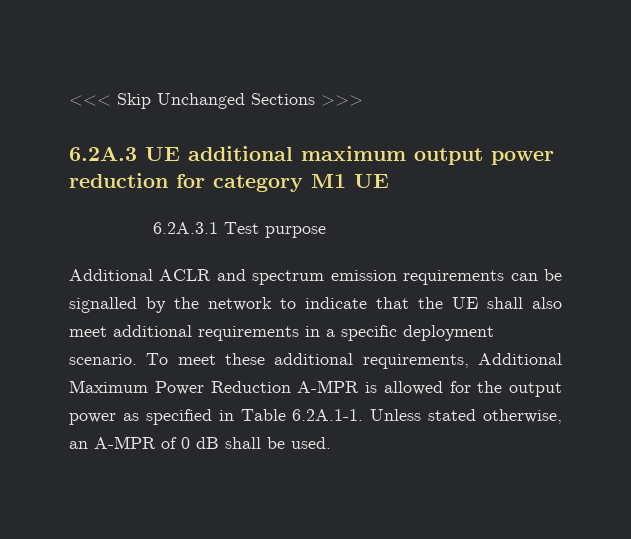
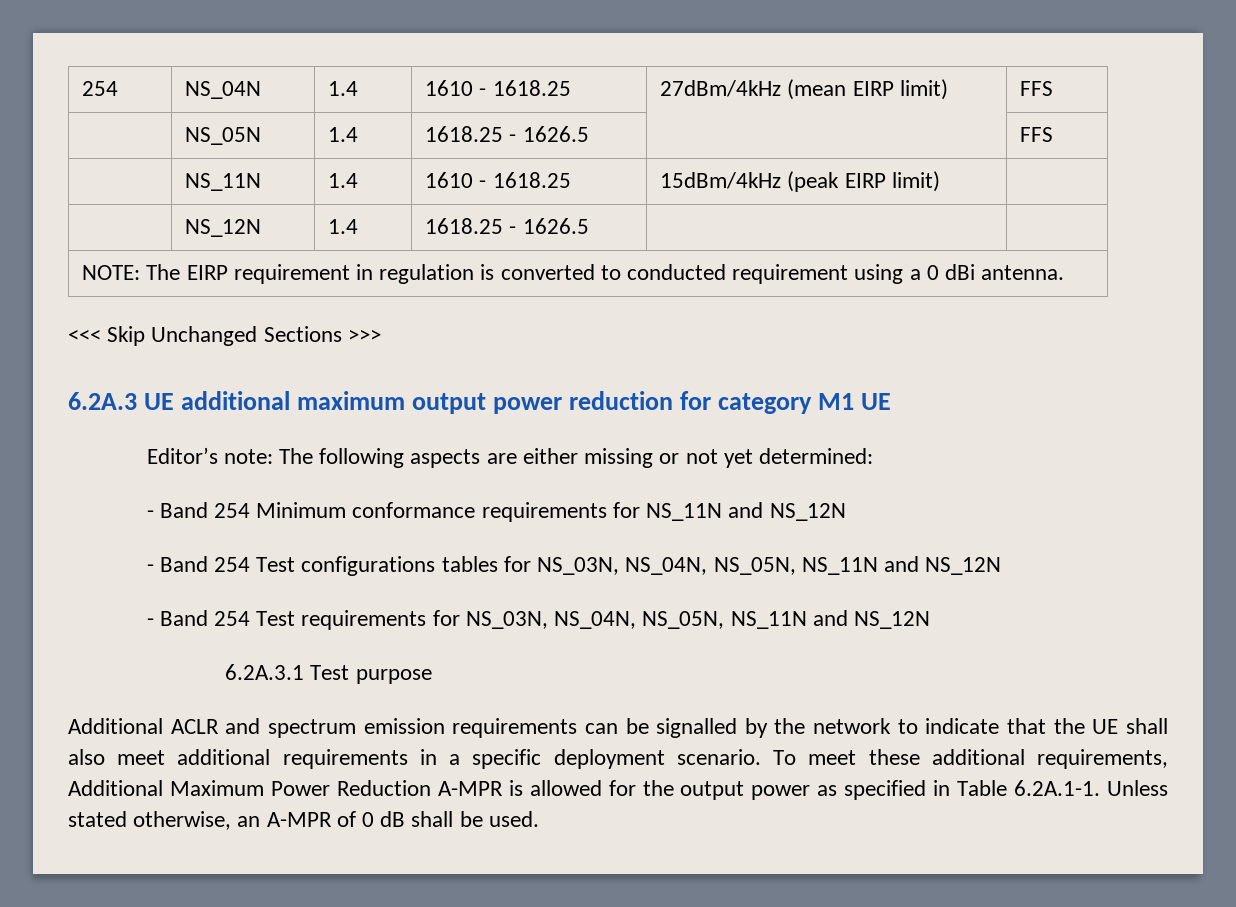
+ 254 | NS_04N | 1.4 | 1610 - 1618.25 | 27dBm/4kHz (mean EIRP limit) | FFS
+ | NS_05N | 1.4 | 1618.25 - 1626.5 | | FFS
+ | NS_11N | 1.4 | 1610 - 1618.25 | 15dBm/4kHz (peak EIRP limit) |
+ | NS_12N | 1.4 | 1618.25 - 1626.5 | |
+ NOTE: The EIRP requirement in regulation is converted to conducted requirement using a 0 dBi antenna.
+ Editor’s note: The following aspects are either missing or not yet determined:
+ - Band 254 Minimum conformance requirements for NS_11N and NS_12N
+ - Band 254 Test configurations tables for NS_03N, NS_04N, NS_05N, NS_11N and NS_12N
+ - Band 254 Test requirements for NS_03N, NS_04N, NS_05N, NS_11N and NS_12N

